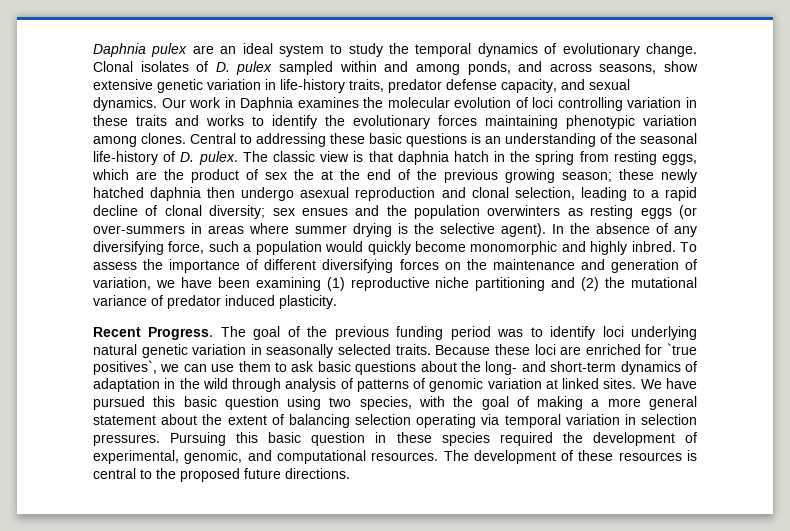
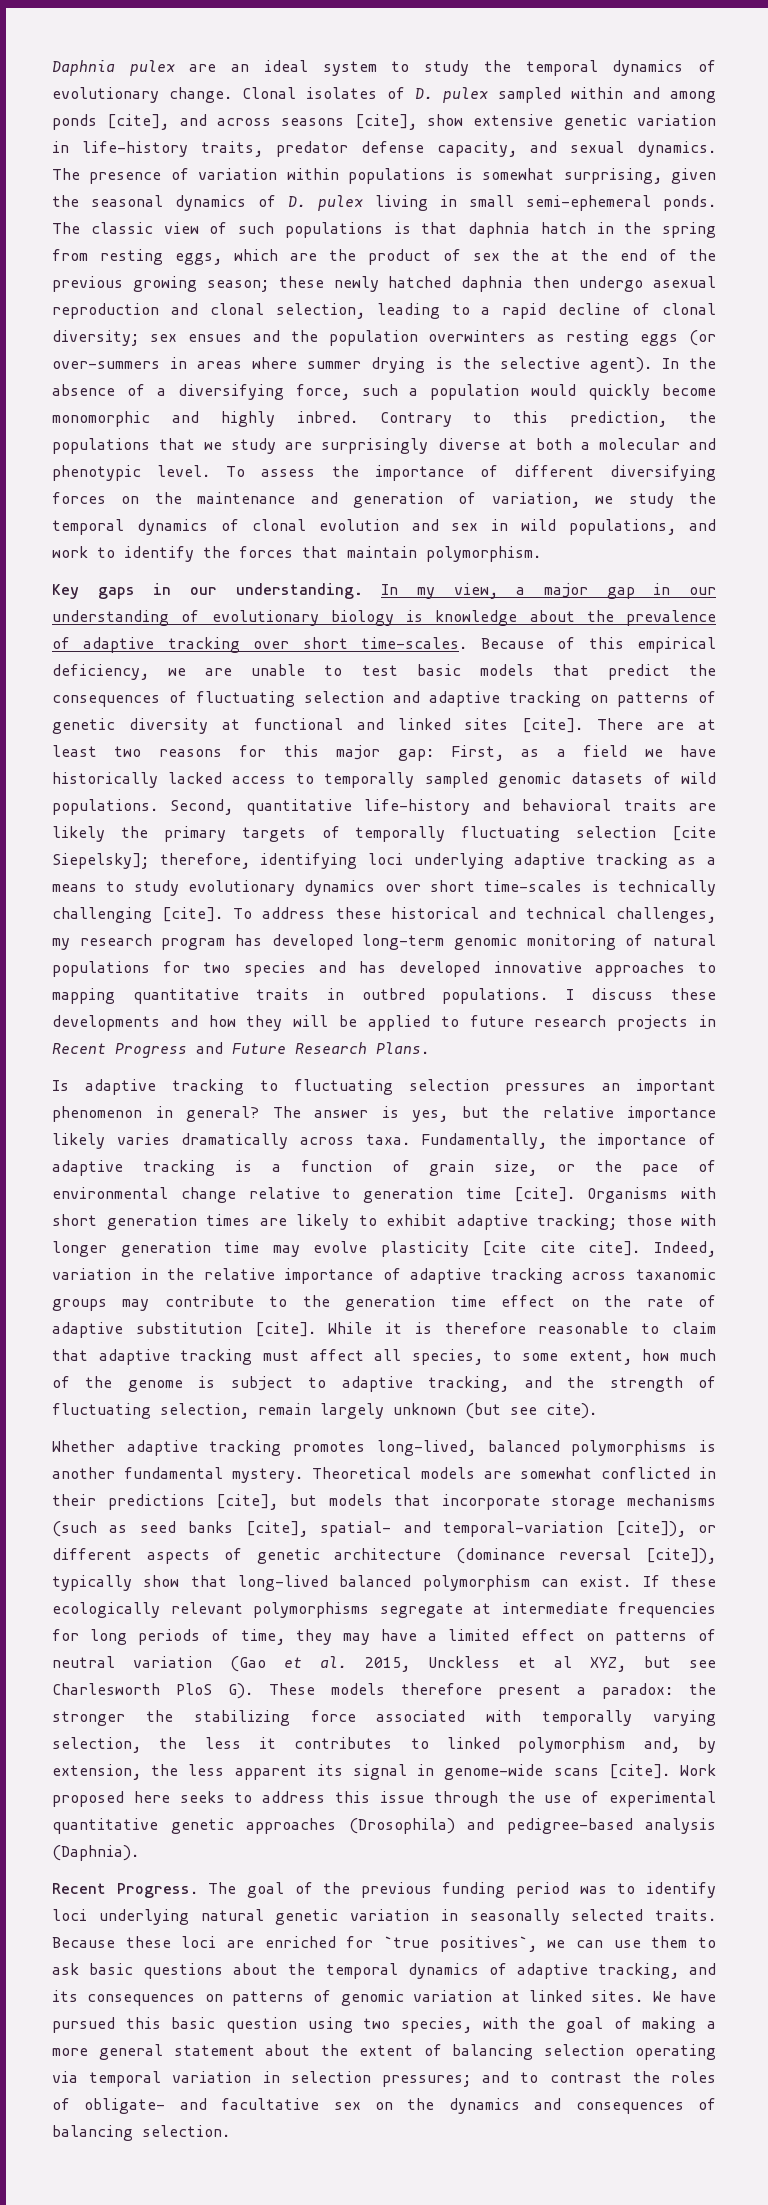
- Clonal isolates of D. pulex sampled within and among ponds, and across seasons, show extensive genetic variation in life-history traits, predator defense capacity, and sexual dynamics.
+ Clonal isolates of D. pulex sampled within and among ponds [cite], and across seasons [cite], show extensive genetic variation in life-history traits, predator defense capacity, and sexual dynamics.
- Our work in Daphnia examines the molecular evolution of loci controlling variation in these traits and works to identify the evolutionary forces maintaining phenotypic variation among clones. Central to addressing these basic questions is an understanding of the seasonal life-history of D. pulex. The classic view is that daphnia hatch in the spring from resting eggs, which are the product of sex the at the end of the previous growing season;
+ The presence of variation within populations is somewhat surprising, given the seasonal dynamics of D. pulex living in small semi-ephemeral ponds. The classic view of such populations is that daphnia hatch in the spring from resting eggs, which are the product of sex the at the end of the previous growing season;
- In the absence of any diversifying force, such a population would quickly become monomorphic and highly inbred.
+ In the absence of a diversifying force, such a population would quickly become monomorphic and highly inbred.
+ Contrary to this prediction, the populations that we study are surprisingly diverse at both a molecular and phenotypic level.
- To assess the importance of different diversifying forces on the maintenance and generation of variation, we have been examining (1) reproductive niche partitioning and (2) the mutational variance of predator induced plasticity.
+ To assess the importance of different diversifying forces on the maintenance and generation of variation, we study the temporal dynamics of clonal evolution and sex in wild populations, and work to identify the forces that maintain polymorphism.
+ Key gaps in our understanding. In my view, a major gap in our understanding of evolutionary biology is knowledge about the prevalence of adaptive tracking over short time-scales. Because of this empirical deficiency, we are unable to test basic models that predict the consequences of fluctuating selection and adaptive tracking on patterns of genetic diversity at functional and linked sites [cite]. There are at least two reasons for this major gap: First, as a field we have historically lacked access to temporally sampled genomic datasets of wild populations. Second, quantitative life-history and behavioral traits are likely the primary targets of temporally fluctuating selection [cite Siepelsky]; therefore, identifying loci underlying adaptive tracking as a means to study evolutionary dynamics over short time-scales is technically challenging [cite]. To address these historical and technical challenges, my research program has developed long-term genomic monitoring of natural populations for two species and has developed innovative approaches to mapping quantitative traits in outbred populations. I discuss these developments and how they will be applied to future research projects in Recent Progress and Future Research Plans.
+ Is adaptive tracking to fluctuating selection pressures an important phenomenon in general? The answer is yes, but the relative importance likely varies dramatically across taxa. Fundamentally, the importance of adaptive tracking is a function of grain size, or the pace of environmental change relative to generation time [cite]. Organisms with short generation times are likely to exhibit adaptive tracking; those with longer generation time may evolve plasticity [cite cite cite]. Indeed, variation in the relative importance of adaptive tracking across taxanomic groups may contribute to the generation time effect on the rate of adaptive substitution [cite]. While it is therefore reasonable to claim that adaptive tracking must affect all species, to some extent, how much of the genome is subject to adaptive tracking, and the strength of fluctuating selection, remain largely unknown (but see cite).
+ Whether adaptive tracking promotes long-lived, balanced polymorphisms is another fundamental mystery. Theoretical models are somewhat conflicted in their predictions [cite], but models that incorporate storage mechanisms (such as seed banks [cite], spatial- and temporal-variation [cite]), or different aspects of genetic architecture (dominance reversal [cite]), typically show that long-lived balanced polymorphism can exist. If these ecologically relevant polymorphisms segregate at intermediate frequencies for long periods of time, they may have a limited effect on patterns of neutral variation (Gao et al. 2015, Unckless et al XYZ, but see Charlesworth PloS G). These models therefore present a paradox: the stronger the stabilizing force associated with temporally varying selection, the less it contributes to linked polymorphism and, by extension, the less apparent its signal in genome-wide scans [cite]. Work proposed here seeks to address this issue through the use of experimental quantitative genetic approaches (Drosophila) and pedigree-based analysis (Daphnia).
- Because these loci are enriched for `true positives`, we can use them to ask basic questions about the long- and short-term dynamics of adaptation in the wild through analysis of patterns of genomic variation at linked sites.
+ Because these loci are enriched for `true positives`, we can use them to ask basic questions about the temporal dynamics of adaptive tracking, and its consequences on patterns of genomic variation at linked sites.
- We have pursued this basic question using two species, with the goal of making a more general statement about the extent of balancing selection operating via temporal variation in selection pressures. Pursuing this basic question in these species required the development of experimental, genomic, and computational resources. The development of these resources is central to the proposed future directions.
+ We have pursued this basic question using two species, with the goal of making a more general statement about the extent of balancing selection operating via temporal variation in selection pressures; and to contrast the roles of obligate- and facultative sex on the dynamics and consequences of balancing selection.

